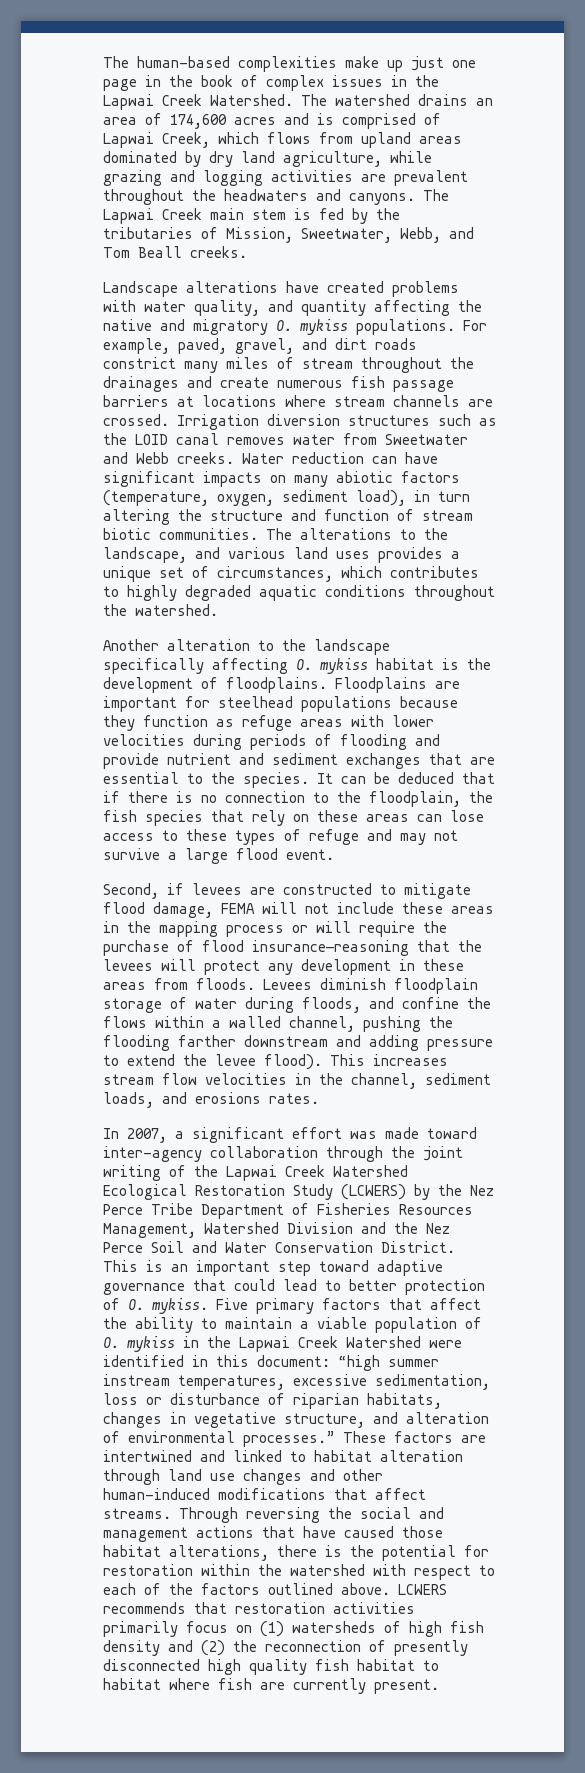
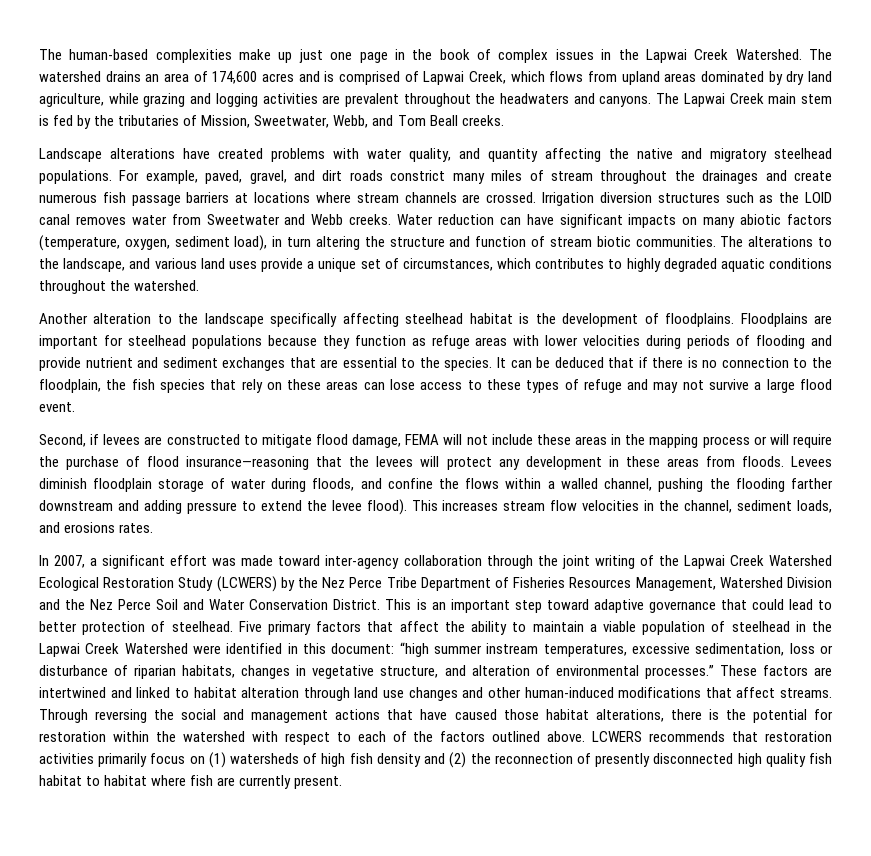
- Landscape alterations have created problems with water quality, and quantity affecting the native and migratory O. mykiss populations.
+ Landscape alterations have created problems with water quality, and quantity affecting the native and migratory steelhead populations.
- The alterations to the landscape, and various land uses provides a unique set of circumstances, which contributes to highly degraded aquatic conditions throughout the watershed.
+ The alterations to the landscape, and various land uses provide a unique set of circumstances, which contributes to highly degraded aquatic conditions throughout the watershed.
- Another alteration to the landscape specifically affecting O. mykiss habitat is the development of floodplains.
+ Another alteration to the landscape specifically affecting steelhead habitat is the development of floodplains.
- This is an important step toward adaptive governance that could lead to better protection of O. mykiss.
+ This is an important step toward adaptive governance that could lead to better protection of steelhead.
- Five primary factors that affect the ability to maintain a viable population of O. mykiss in the Lapwai Creek Watershed were identified in this document: “high summer instream temperatures, excessive sedimentation, loss or disturbance of riparian habitats, changes in vegetative structure, and alteration of environmental processes.”
+ Five primary factors that affect the ability to maintain a viable population of steelhead in the Lapwai Creek Watershed were identified in this document: “high summer instream temperatures, excessive sedimentation, loss or disturbance of riparian habitats, changes in vegetative structure, and alteration of environmental processes.”

